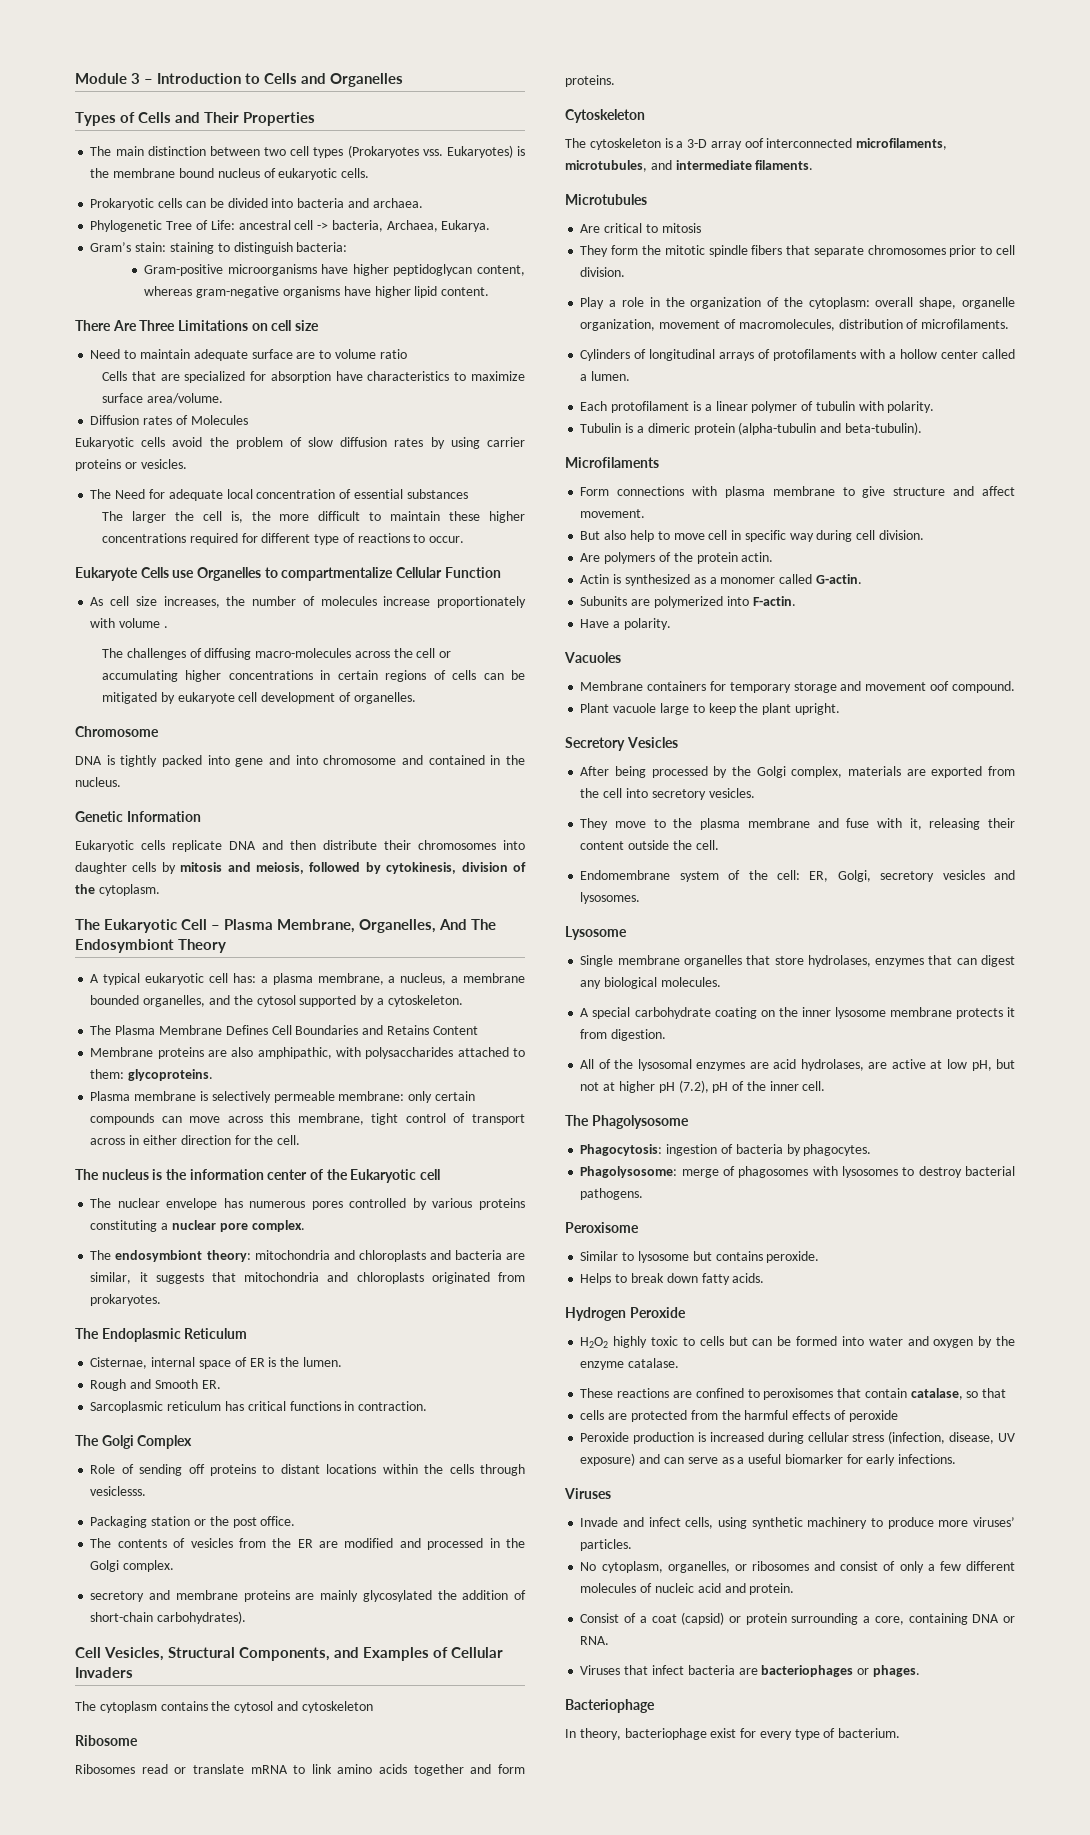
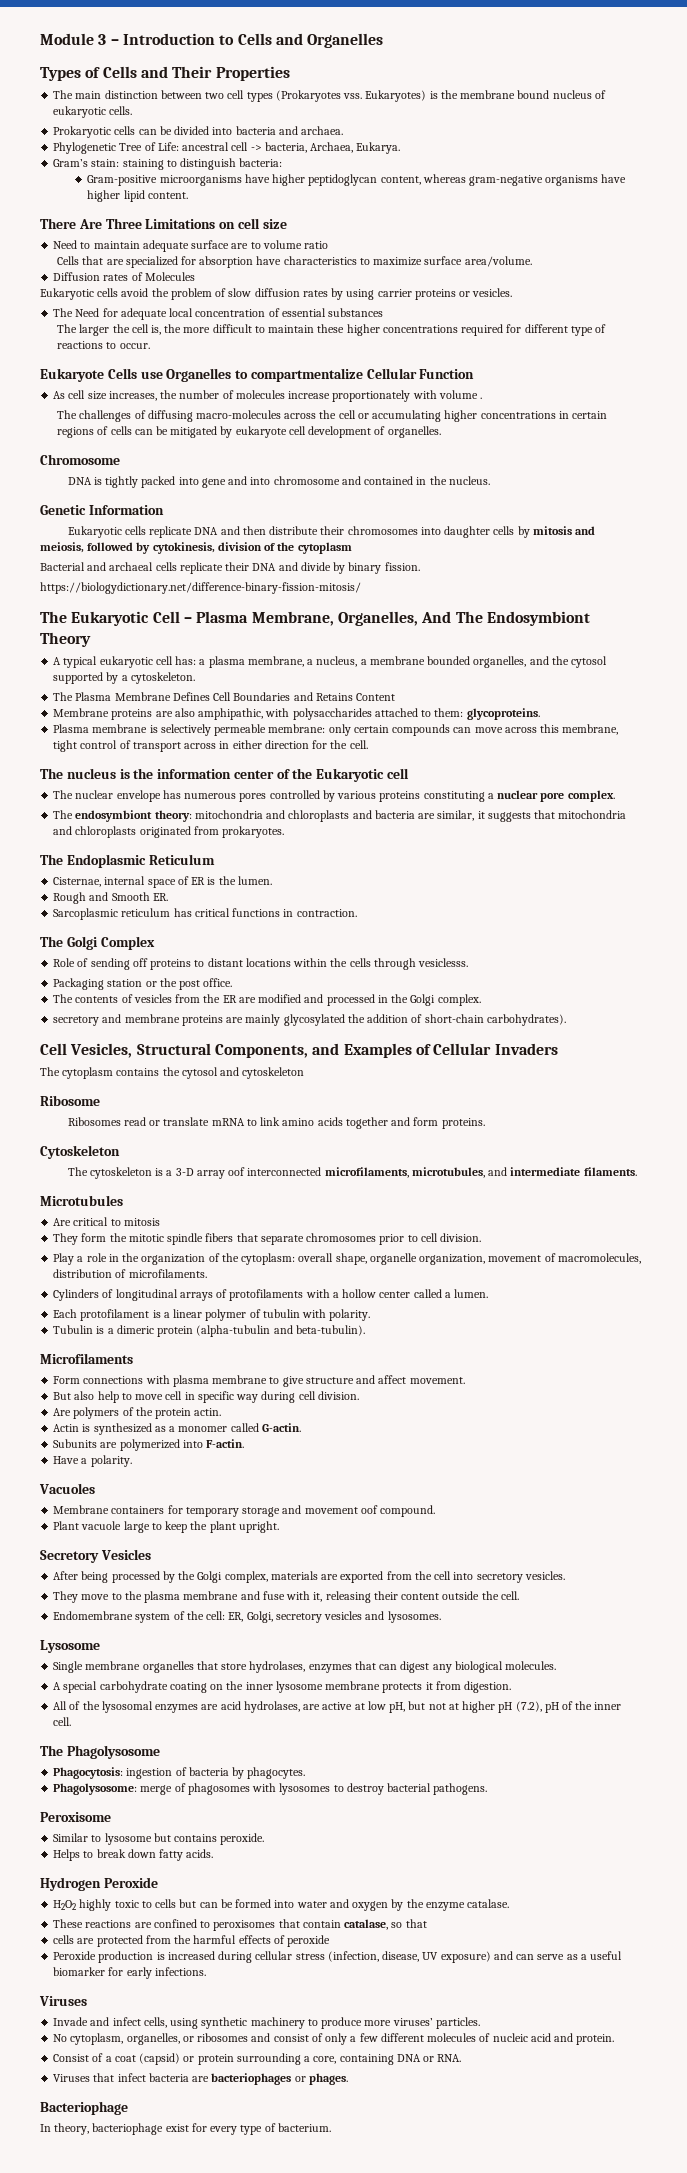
- Eukaryotic cells replicate DNA and then distribute their chromosomes into daughter cells by mitosis and meiosis, followed by cytokinesis, division of the cytoplasm.
+ Eukaryotic cells replicate DNA and then distribute their chromosomes into daughter cells by mitosis and meiosis, followed by cytokinesis, division of the cytoplasm
+ Bacterial and archaeal cells replicate their DNA and divide by binary fission.
+ https://biologydictionary.net/difference-binary-fission-mitosis/

